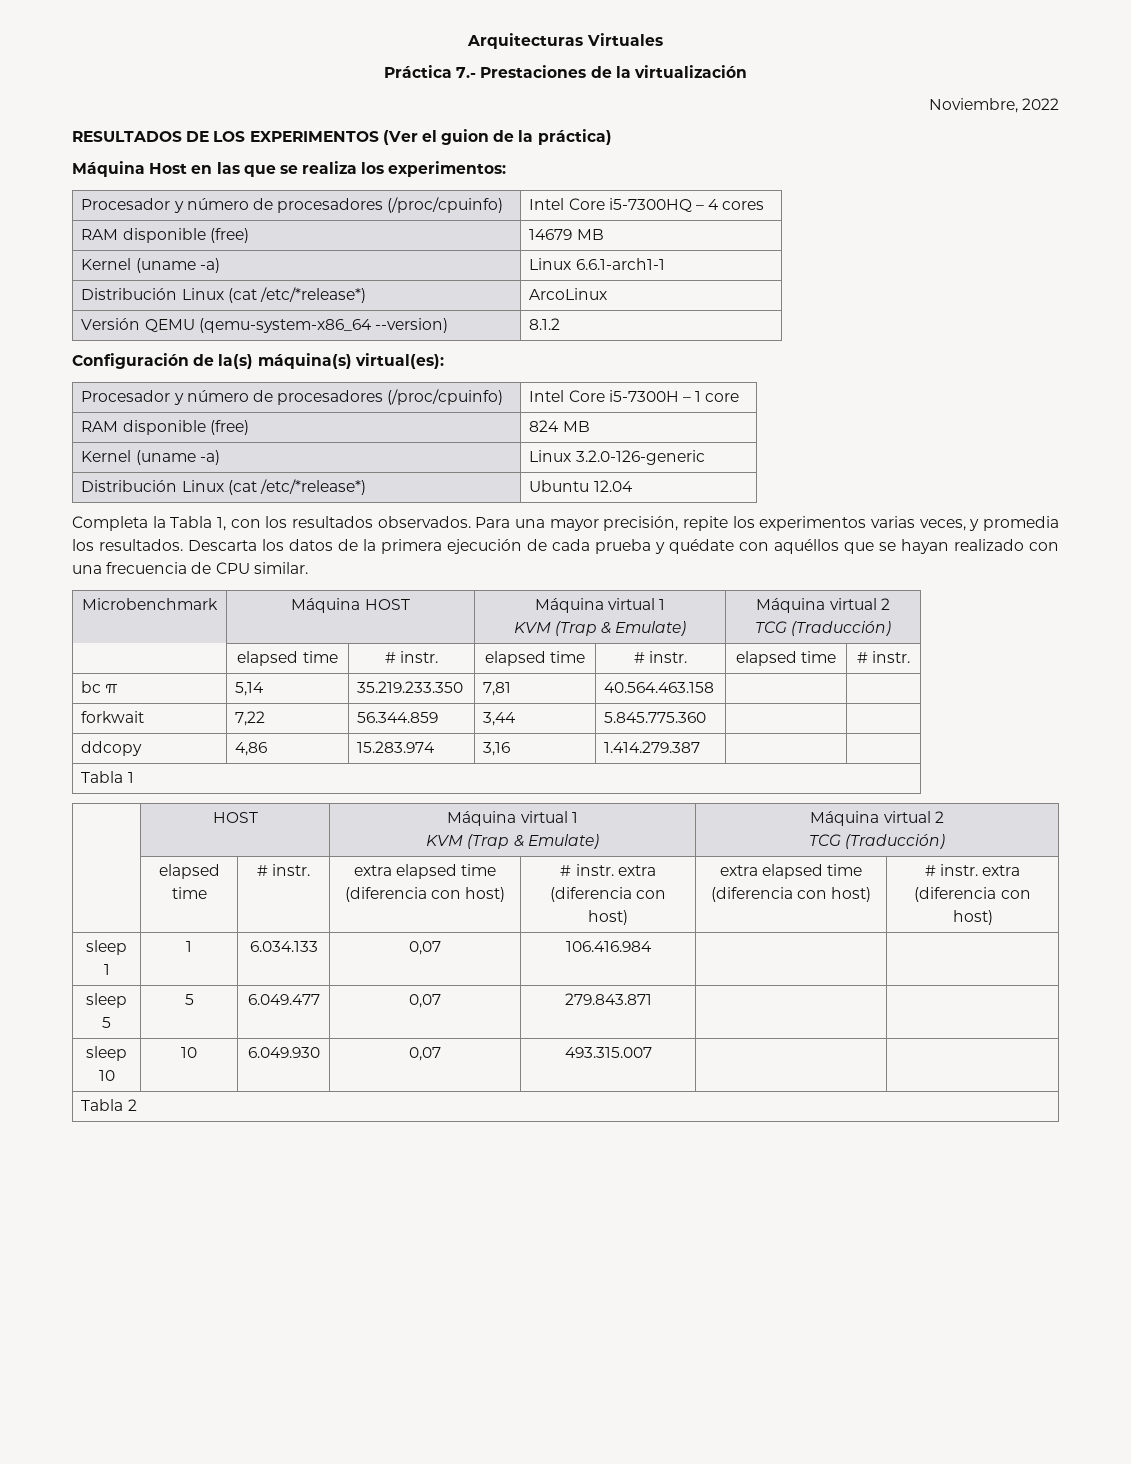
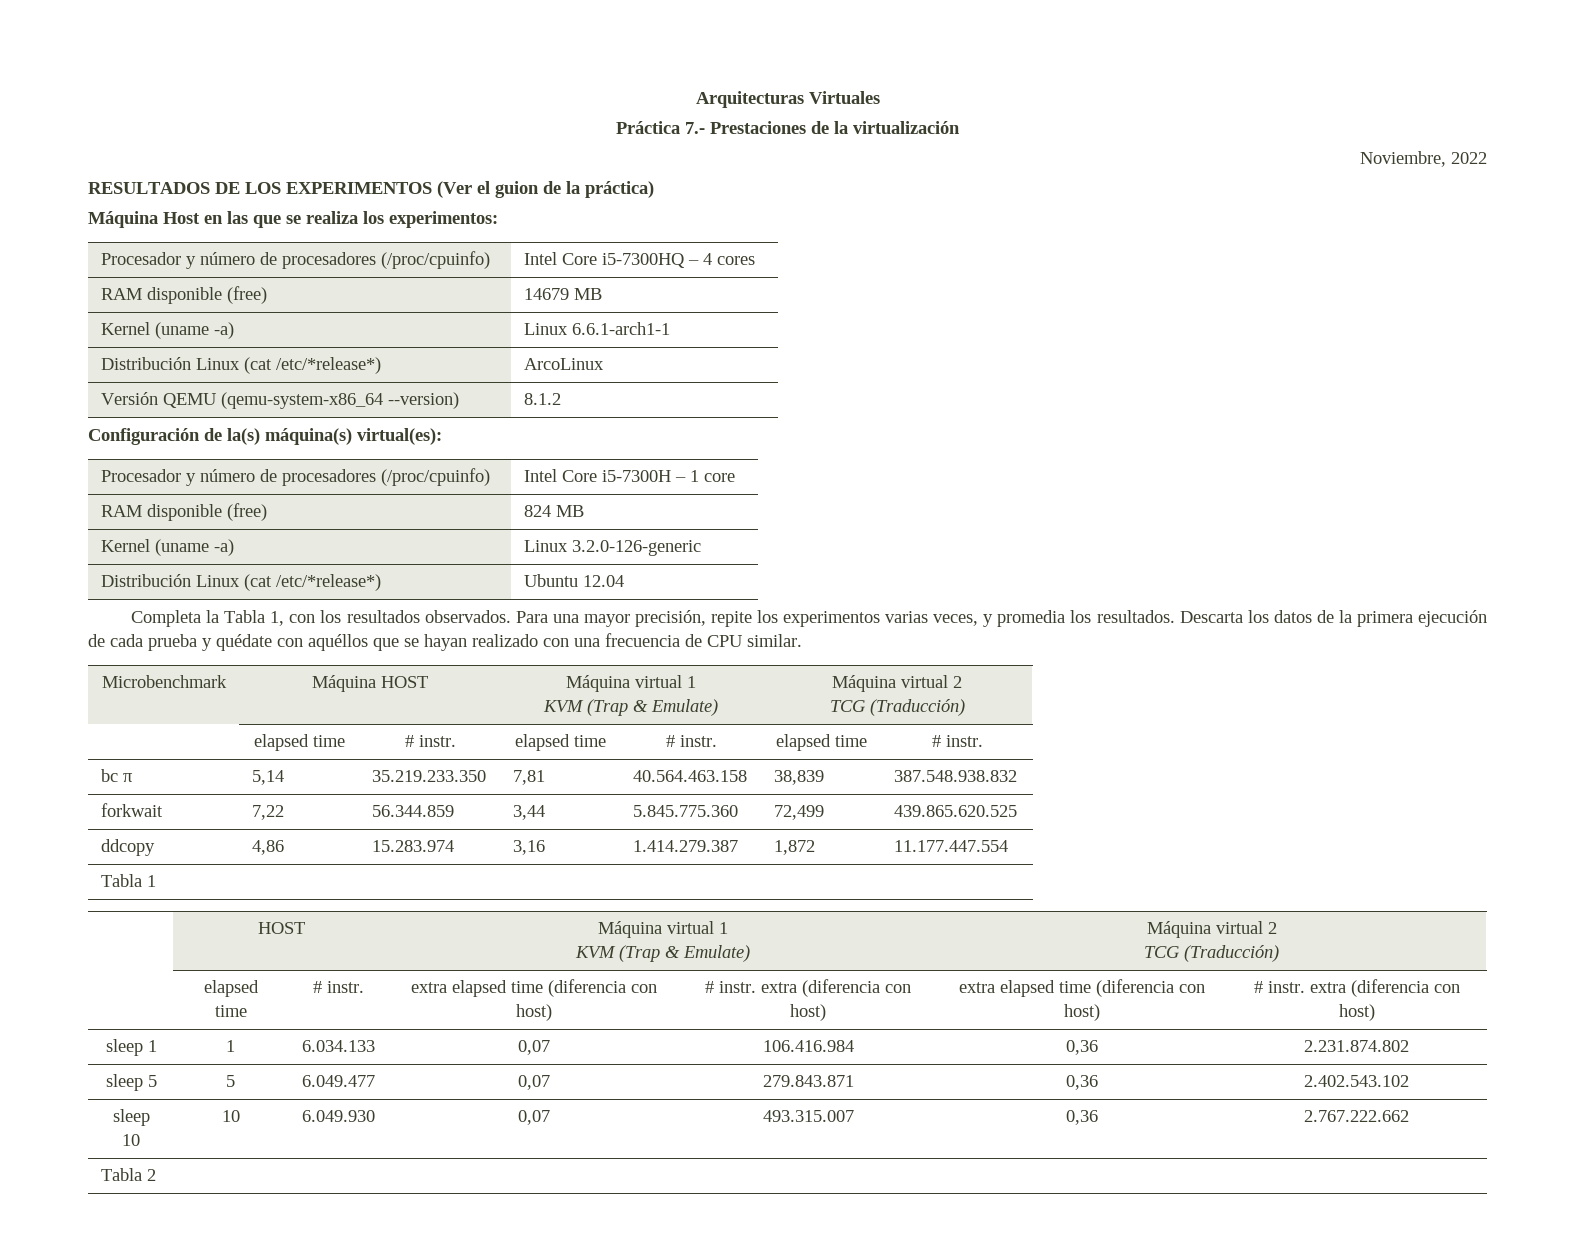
- bc π | 5,14 | 35.219.233.350 | 7,81 | 40.564.463.158 | |
+ bc π | 5,14 | 35.219.233.350 | 7,81 | 40.564.463.158 | 38,839 | 387.548.938.832
- forkwait | 7,22 | 56.344.859 | 3,44 | 5.845.775.360 | |
+ forkwait | 7,22 | 56.344.859 | 3,44 | 5.845.775.360 | 72,499 | 439.865.620.525
- ddcopy | 4,86 | 15.283.974 | 3,16 | 1.414.279.387 | |
+ ddcopy | 4,86 | 15.283.974 | 3,16 | 1.414.279.387 | 1,872 | 11.177.447.554
- sleep 1 | 1 | 6.034.133 | 0,07 | 106.416.984 | |
+ sleep 1 | 1 | 6.034.133 | 0,07 | 106.416.984 | 0,36 | 2.231.874.802
- sleep 5 | 5 | 6.049.477 | 0,07 | 279.843.871 | |
+ sleep 5 | 5 | 6.049.477 | 0,07 | 279.843.871 | 0,36 | 2.402.543.102
- sleep 10 | 10 | 6.049.930 | 0,07 | 493.315.007 | |
+ sleep 10 | 10 | 6.049.930 | 0,07 | 493.315.007 | 0,36 | 2.767.222.662

